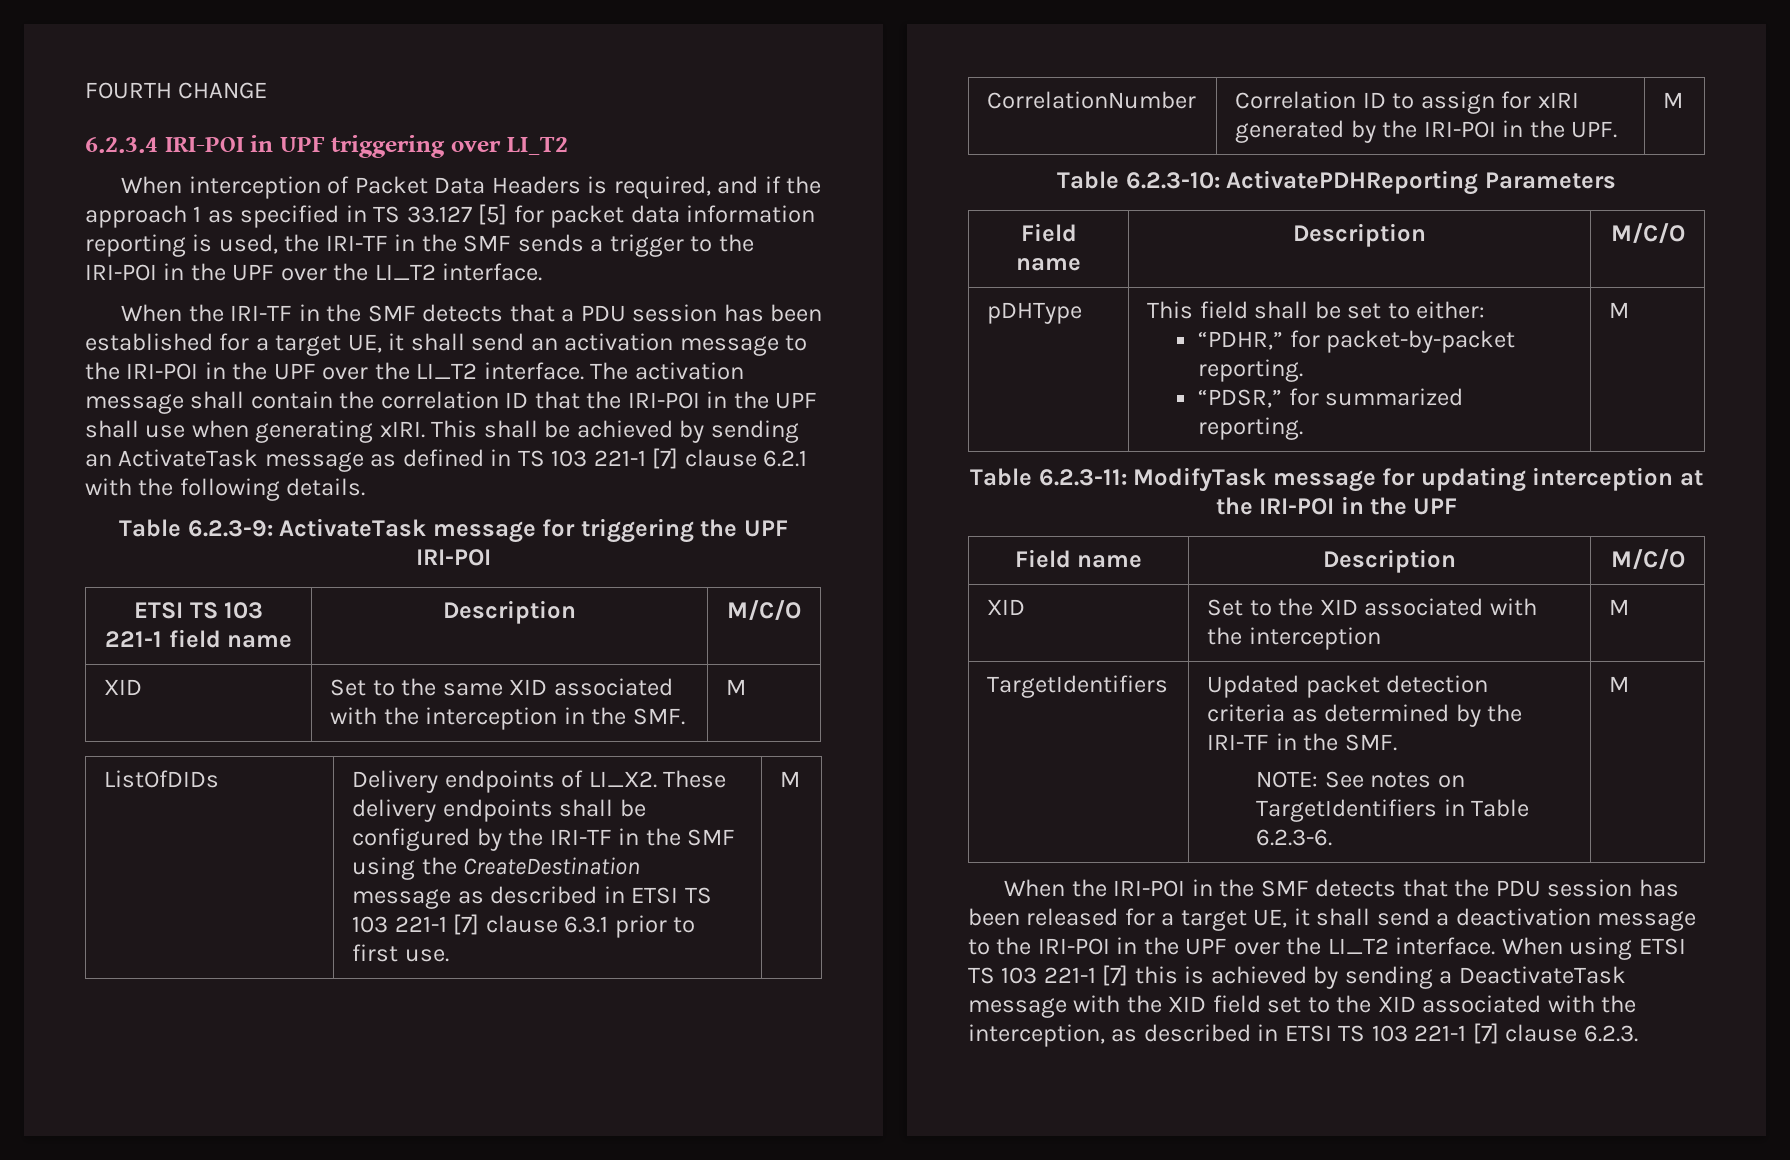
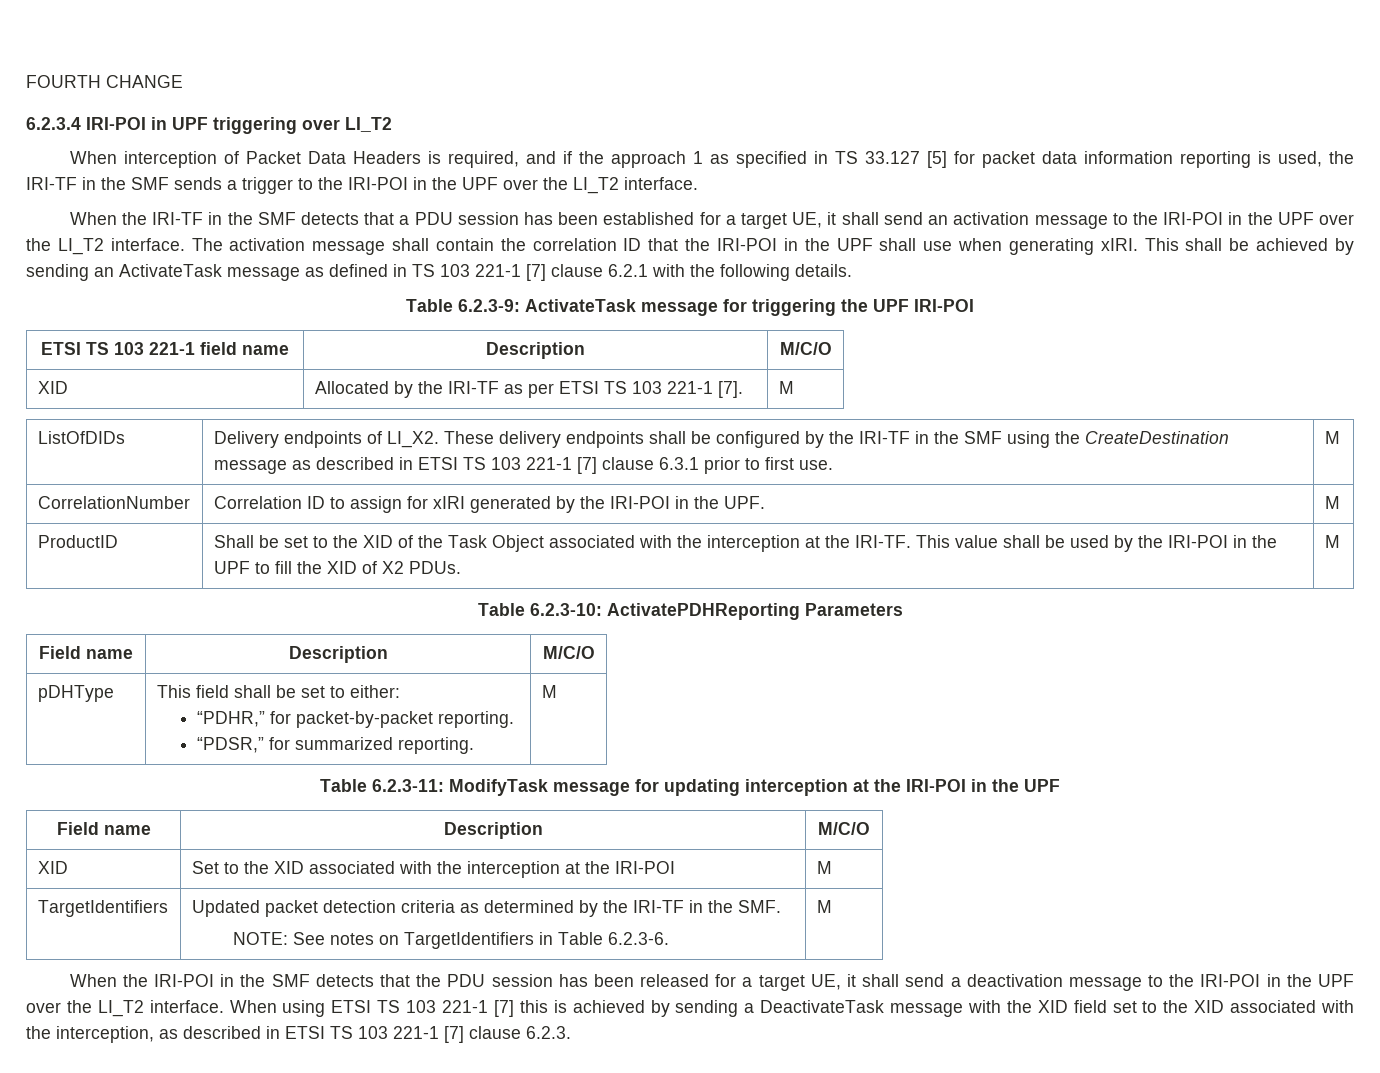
- XID | Set to the same XID associated with the interception in the SMF. | M
+ XID | Allocated by the IRI-TF as per ETSI TS 103 221-1 [7]. | M
+ ProductID | Shall be set to the XID of the Task Object associated with the interception at the IRI-TF. This value shall be used by the IRI-POI in the UPF to fill the XID of X2 PDUs. | M
- XID | Set to the XID associated with the interception | M
+ XID | Set to the XID associated with the interception at the IRI-POI | M

